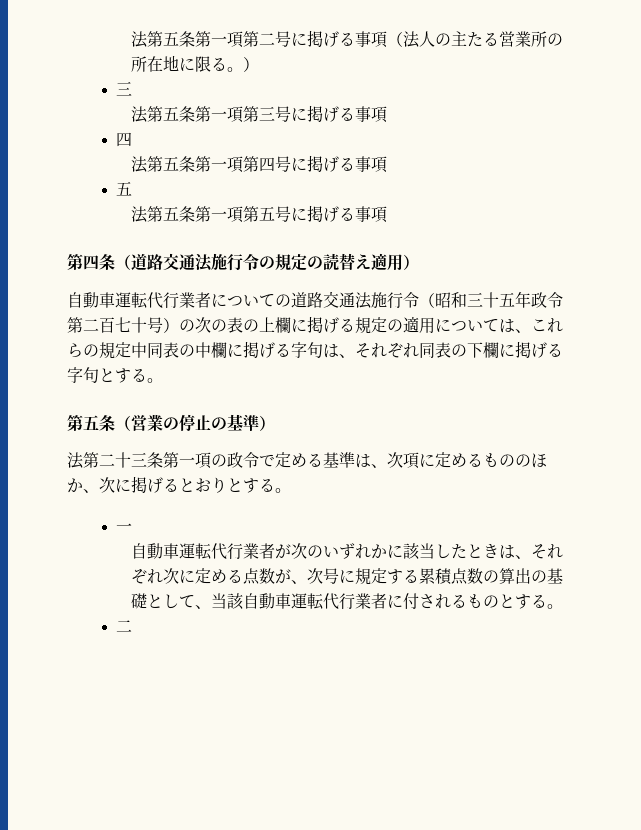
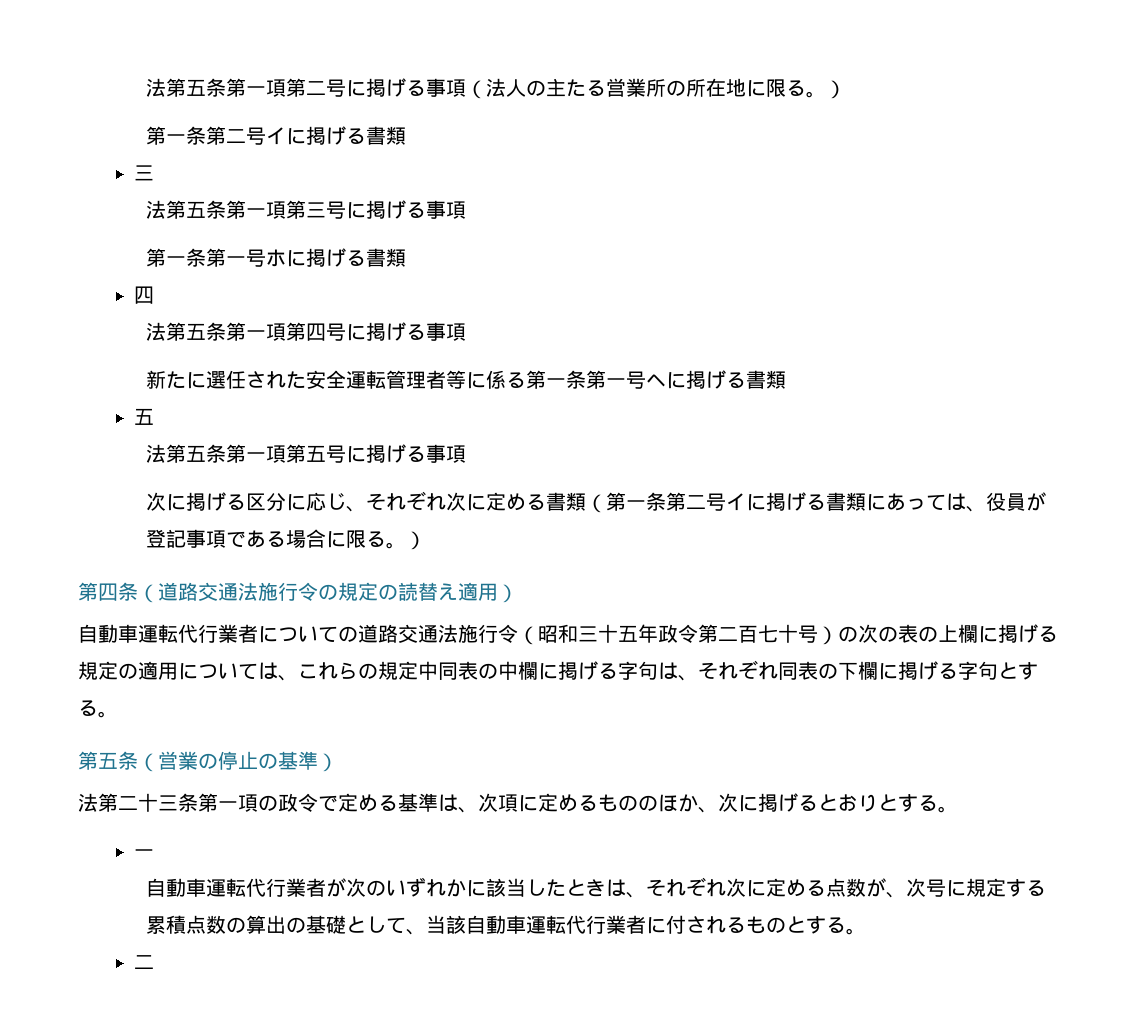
  法第五条第一項第二号に掲げる事項（法人の主たる営業所の所在地に限る。）
+ 第一条第二号イに掲げる書類
+ 第一条第一号ホに掲げる書類
+ 新たに選任された安全運転管理者等に係る第一条第一号ヘに掲げる書類
+ 次に掲げる区分に応じ、それぞれ次に定める書類（第一条第二号イに掲げる書類にあっては、役員が登記事項である場合に限る。）

